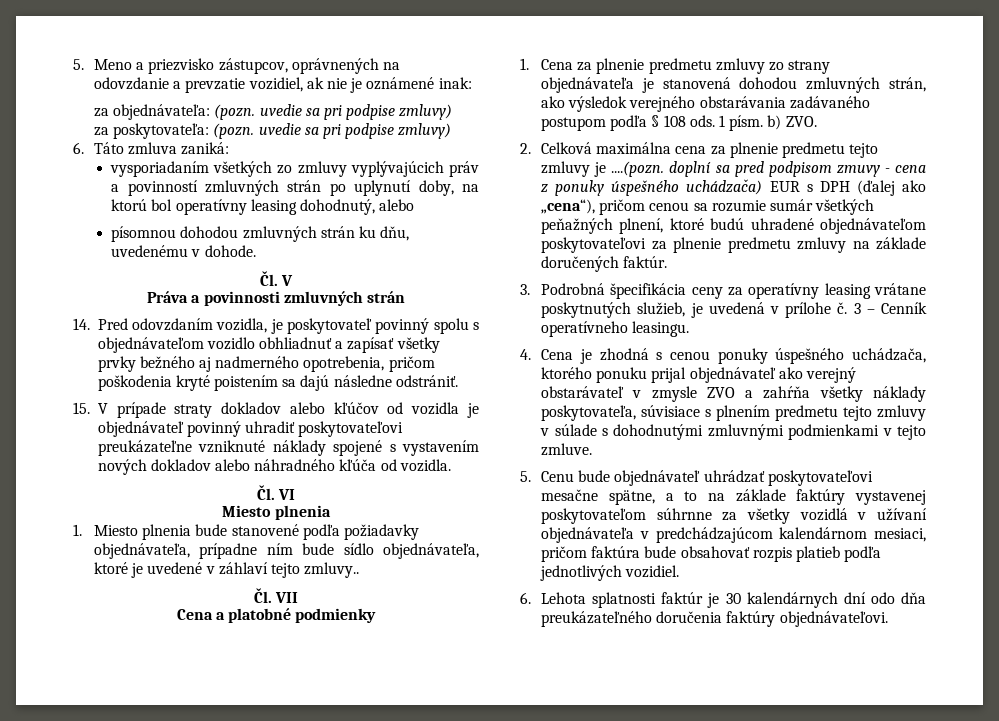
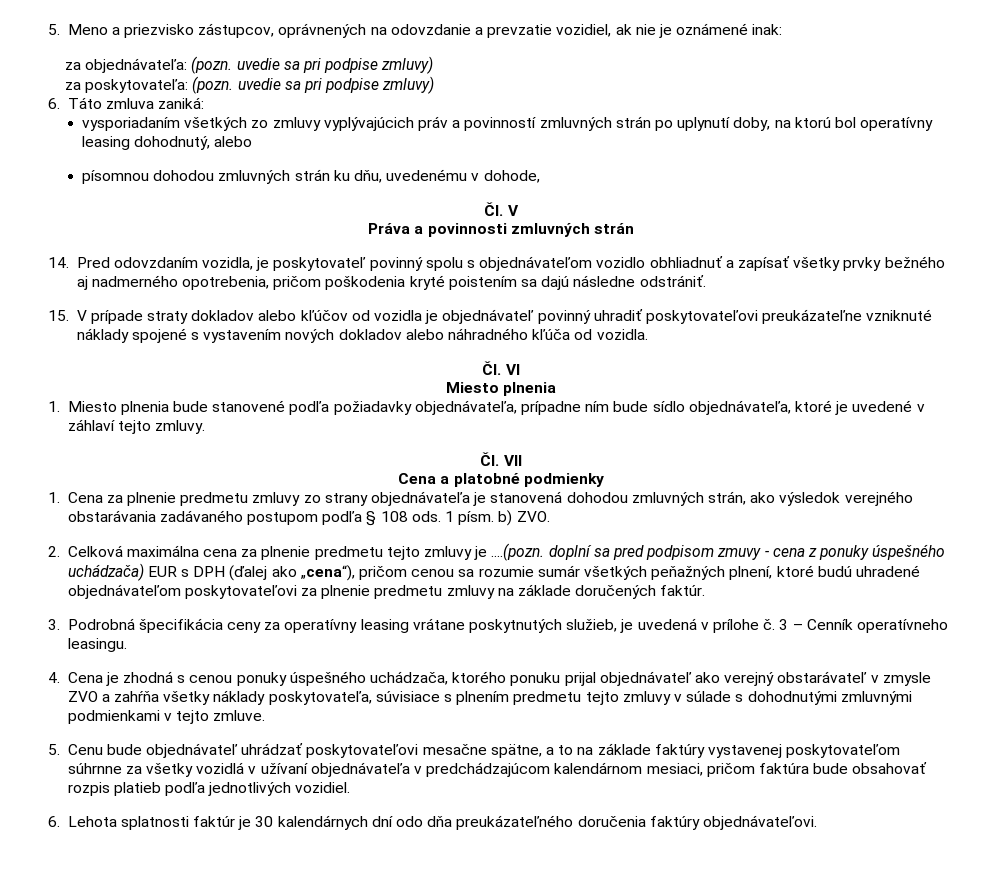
- písomnou dohodou zmluvných strán ku dňu, uvedenému v dohode.
+ písomnou dohodou zmluvných strán ku dňu, uvedenému v dohode,
- 1. Miesto plnenia bude stanovené podľa požiadavky objednávateľa, prípadne ním bude sídlo objednávateľa, ktoré je uvedené v záhlaví tejto zmluvy..
+ 1. Miesto plnenia bude stanovené podľa požiadavky objednávateľa, prípadne ním bude sídlo objednávateľa, ktoré je uvedené v záhlaví tejto zmluvy.

